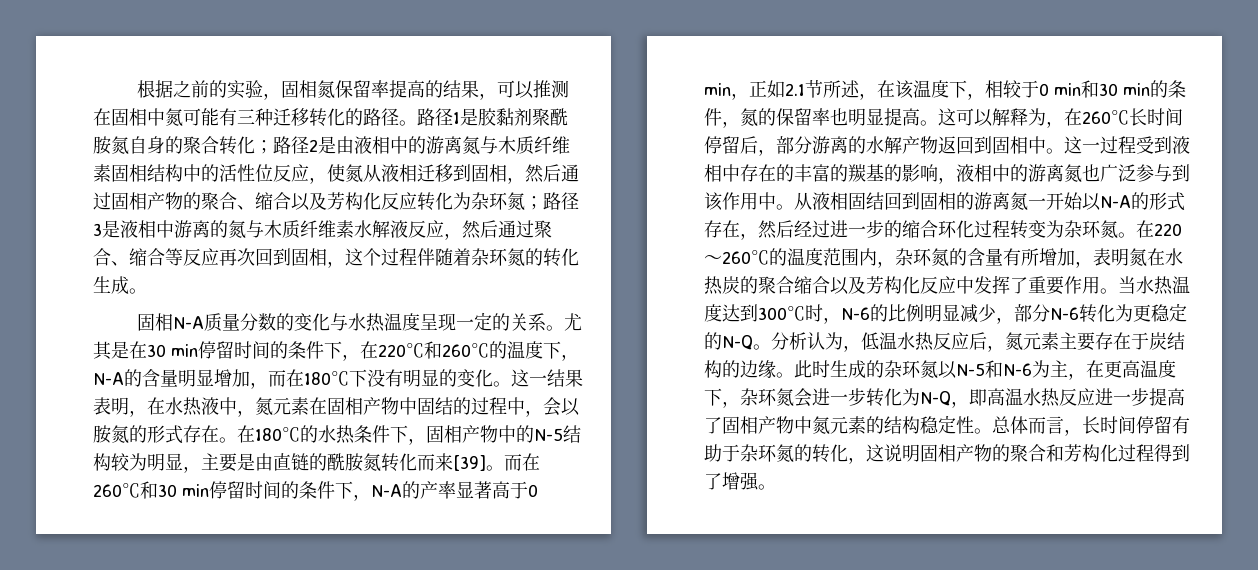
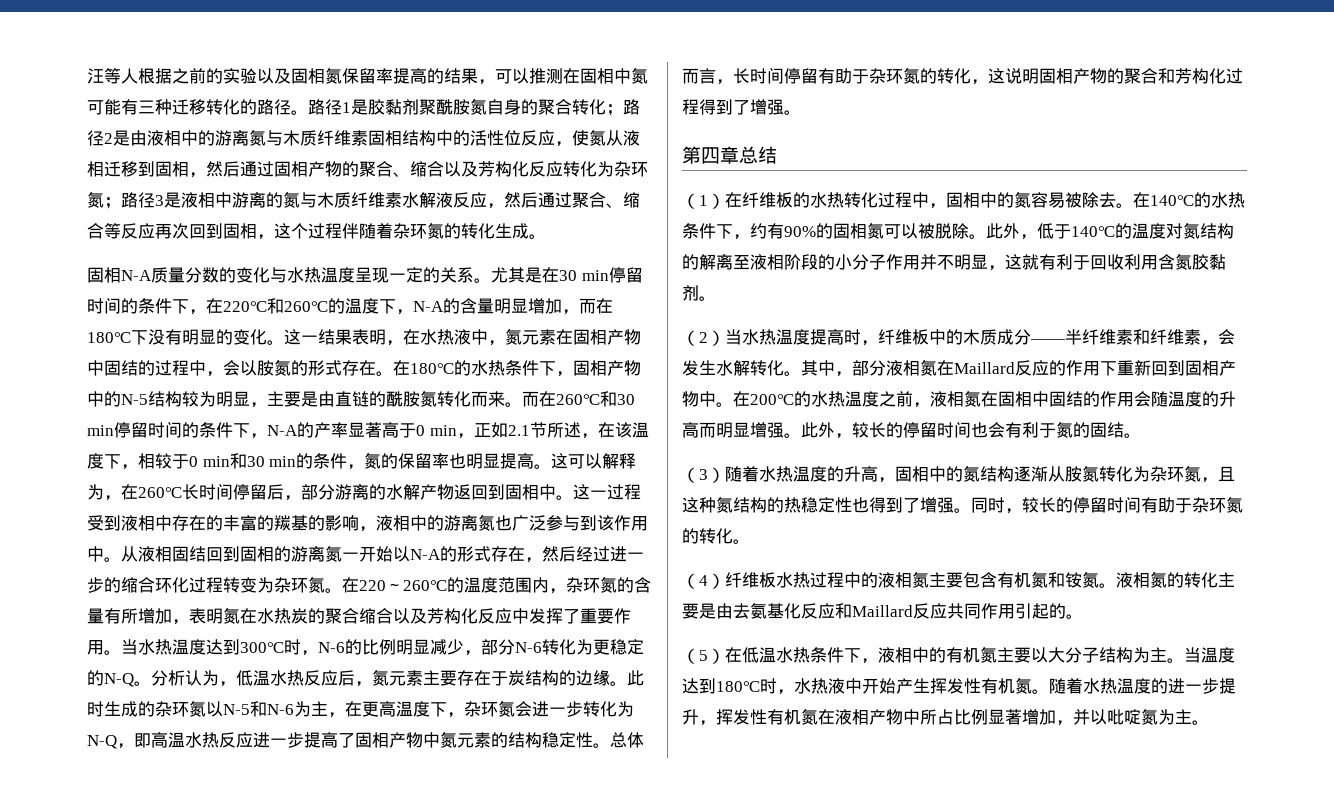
- 根据之前的实验，固相氮保留率提高的结果，可以推测在固相中氮可能有三种迁移转化的路径。
+ 汪等人根据之前的实验以及固相氮保留率提高的结果，可以推测在固相中氮可能有三种迁移转化的路径。
- 在180℃的水热条件下，固相产物中的N-5结构较为明显，主要是由直链的酰胺氮转化而来[39]。
+ 在180℃的水热条件下，固相产物中的N-5结构较为明显，主要是由直链的酰胺氮转化而来。
+ 第四章总结
+ （1）在纤维板的水热转化过程中，固相中的氮容易被除去。在140℃的水热条件下，约有90%的固相氮可以被脱除。此外，低于140℃的温度对氮结构的解离至液相阶段的小分子作用并不明显，这就有利于回收利用含氮胶黏剂。
+ （2）当水热温度提高时，纤维板中的木质成分——半纤维素和纤维素，会发生水解转化。其中，部分液相氮在Maillard反应的作用下重新回到固相产物中。在200℃的水热温度之前，液相氮在固相中固结的作用会随温度的升高而明显增强。此外，较长的停留时间也会有利于氮的固结。
+ （3）随着水热温度的升高，固相中的氮结构逐渐从胺氮转化为杂环氮，且这种氮结构的热稳定性也得到了增强。同时，较长的停留时间有助于杂环氮的转化。
+ （4）纤维板水热过程中的液相氮主要包含有机氮和铵氮。液相氮的转化主要是由去氨基化反应和Maillard反应共同作用引起的。
+ （5）在低温水热条件下，液相中的有机氮主要以大分子结构为主。当温度达到180℃时，水热液中开始产生挥发性有机氮。随着水热温度的进一步提升，挥发性有机氮在液相产物中所占比例显著增加，并以吡啶氮为主。

